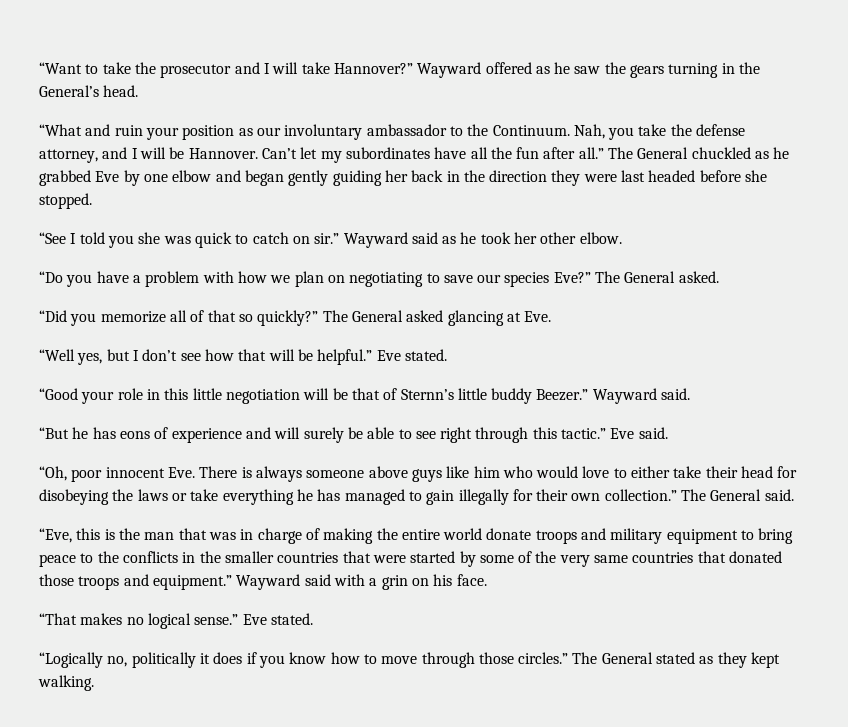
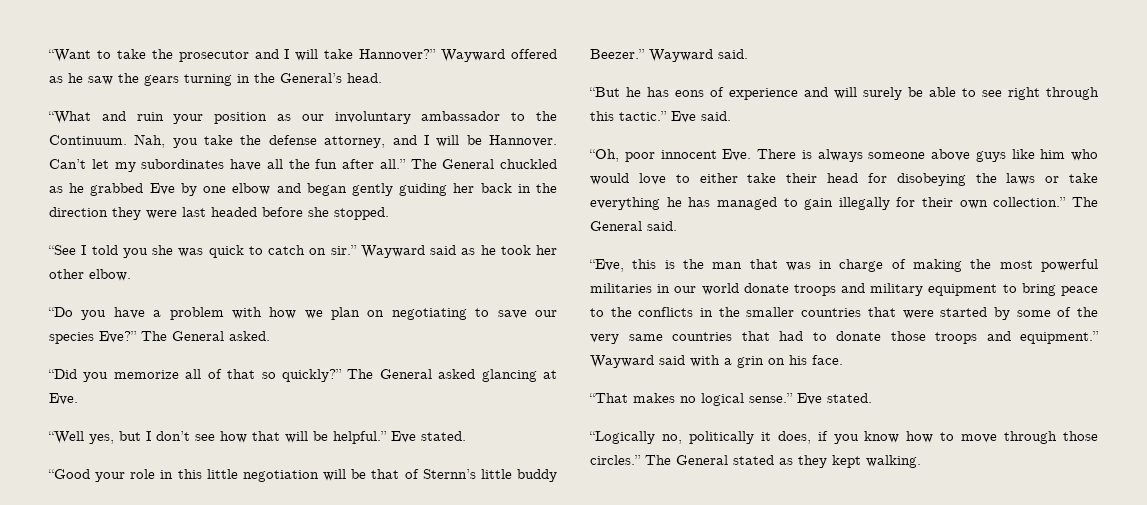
- “Eve, this is the man that was in charge of making the entire world donate troops and military equipment to bring peace to the conflicts in the smaller countries that were started by some of the very same countries that donated those troops and equipment.”
+ “Eve, this is the man that was in charge of making the most powerful militaries in our world donate troops and military equipment to bring peace to the conflicts in the smaller countries that were started by some of the very same countries that had to donate those troops and equipment.”
- “Logically no, politically it does if you know how to move through those circles.”
+ “Logically no, politically it does, if you know how to move through those circles.”

